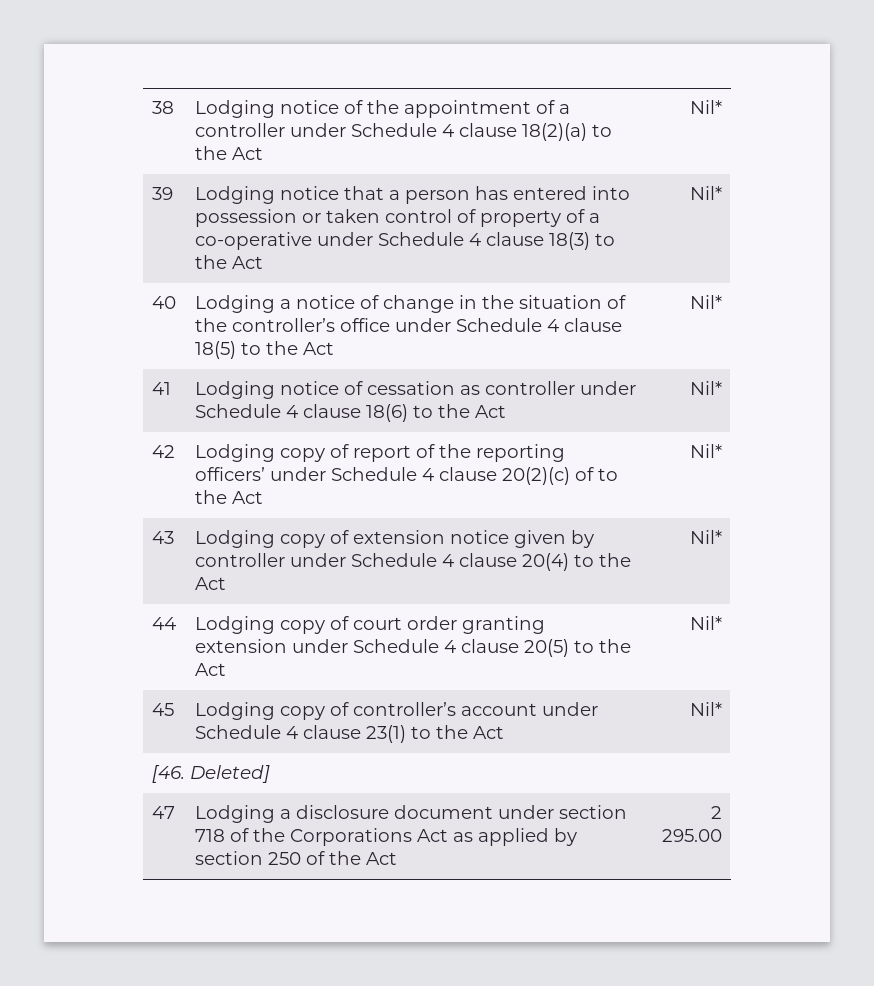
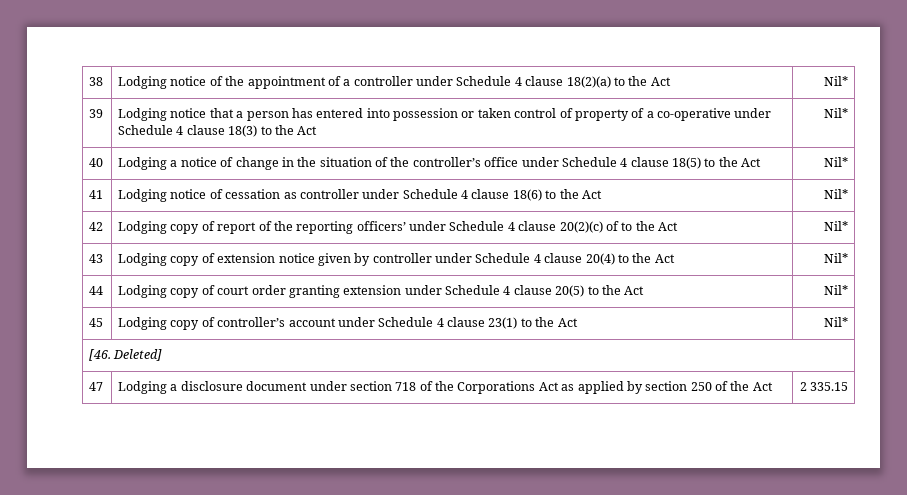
- 47 | Lodging a disclosure document under section 718 of the Corporations Act as applied by section 250 of the Act | 2 295.00
+ 47 | Lodging a disclosure document under section 718 of the Corporations Act as applied by section 250 of the Act | 2 335.15

